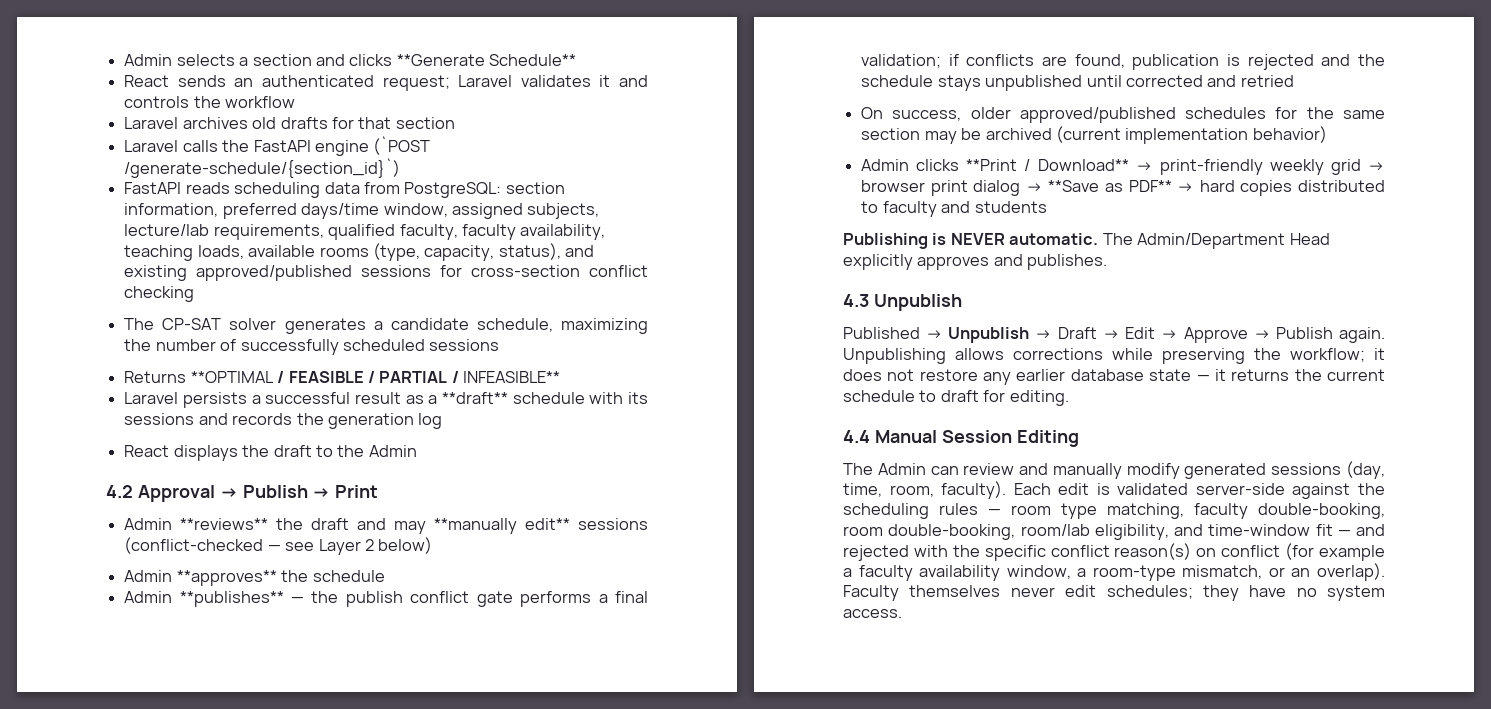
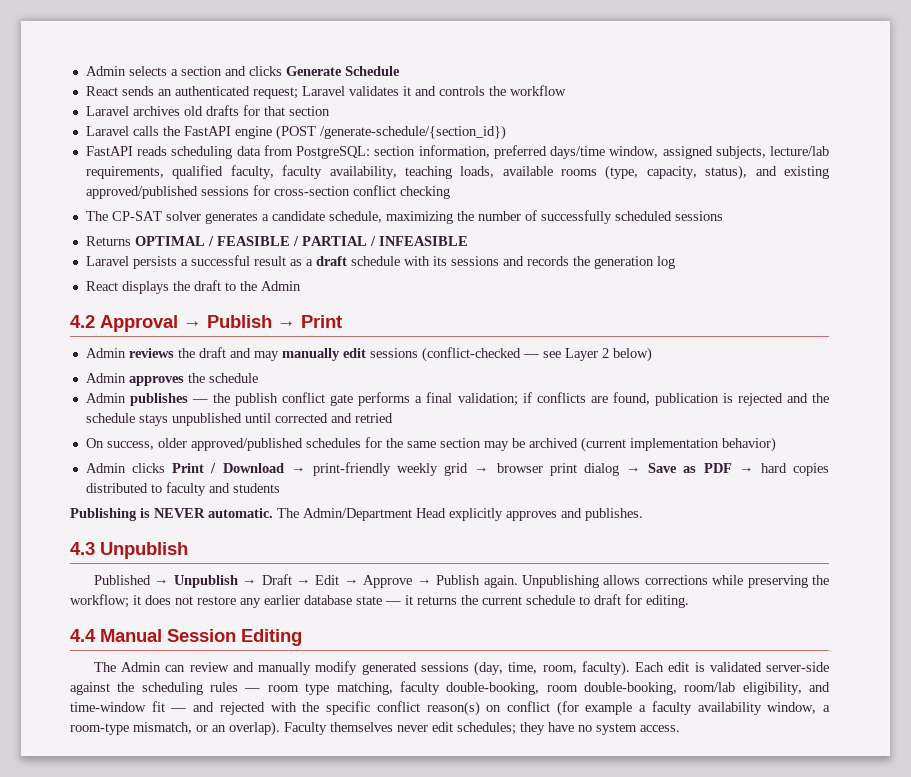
- Admin selects a section and clicks **Generate Schedule**
+ Admin selects a section and clicks Generate Schedule
- Laravel calls the FastAPI engine (`POST /generate-schedule/{section_id}`)
+ Laravel calls the FastAPI engine (POST /generate-schedule/{section_id})
- Returns **OPTIMAL / FEASIBLE / PARTIAL / INFEASIBLE**
+ Returns OPTIMAL / FEASIBLE / PARTIAL / INFEASIBLE
- Laravel persists a successful result as a **draft** schedule with its sessions and records the generation log
+ Laravel persists a successful result as a draft schedule with its sessions and records the generation log
- Admin **reviews** the draft and may **manually edit** sessions (conflict-checked — see Layer 2 below)
+ Admin reviews the draft and may manually edit sessions (conflict-checked — see Layer 2 below)
- Admin **approves** the schedule
+ Admin approves the schedule
- Admin **publishes** — the publish conflict gate performs a final validation; if conflicts are found, publication is rejected and the schedule stays unpublished until corrected and retried
+ Admin publishes — the publish conflict gate performs a final validation; if conflicts are found, publication is rejected and the schedule stays unpublished until corrected and retried
- Admin clicks **Print / Download** → print-friendly weekly grid → browser print dialog → **Save as PDF** → hard copies distributed to faculty and students
+ Admin clicks Print / Download → print-friendly weekly grid → browser print dialog → Save as PDF → hard copies distributed to faculty and students

